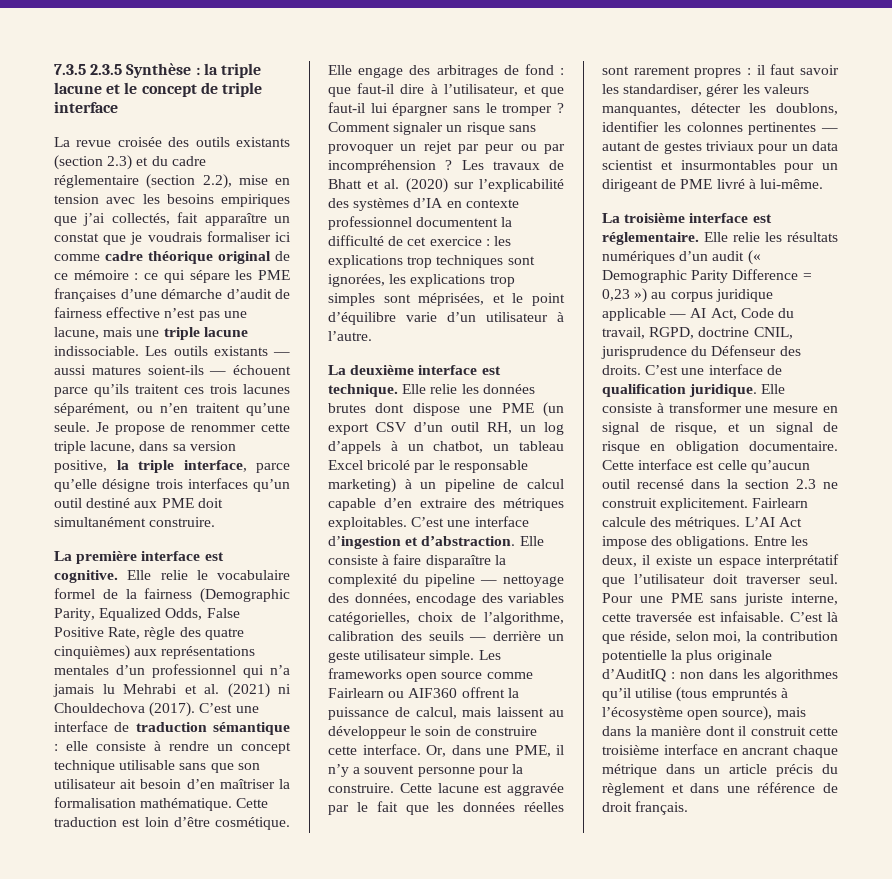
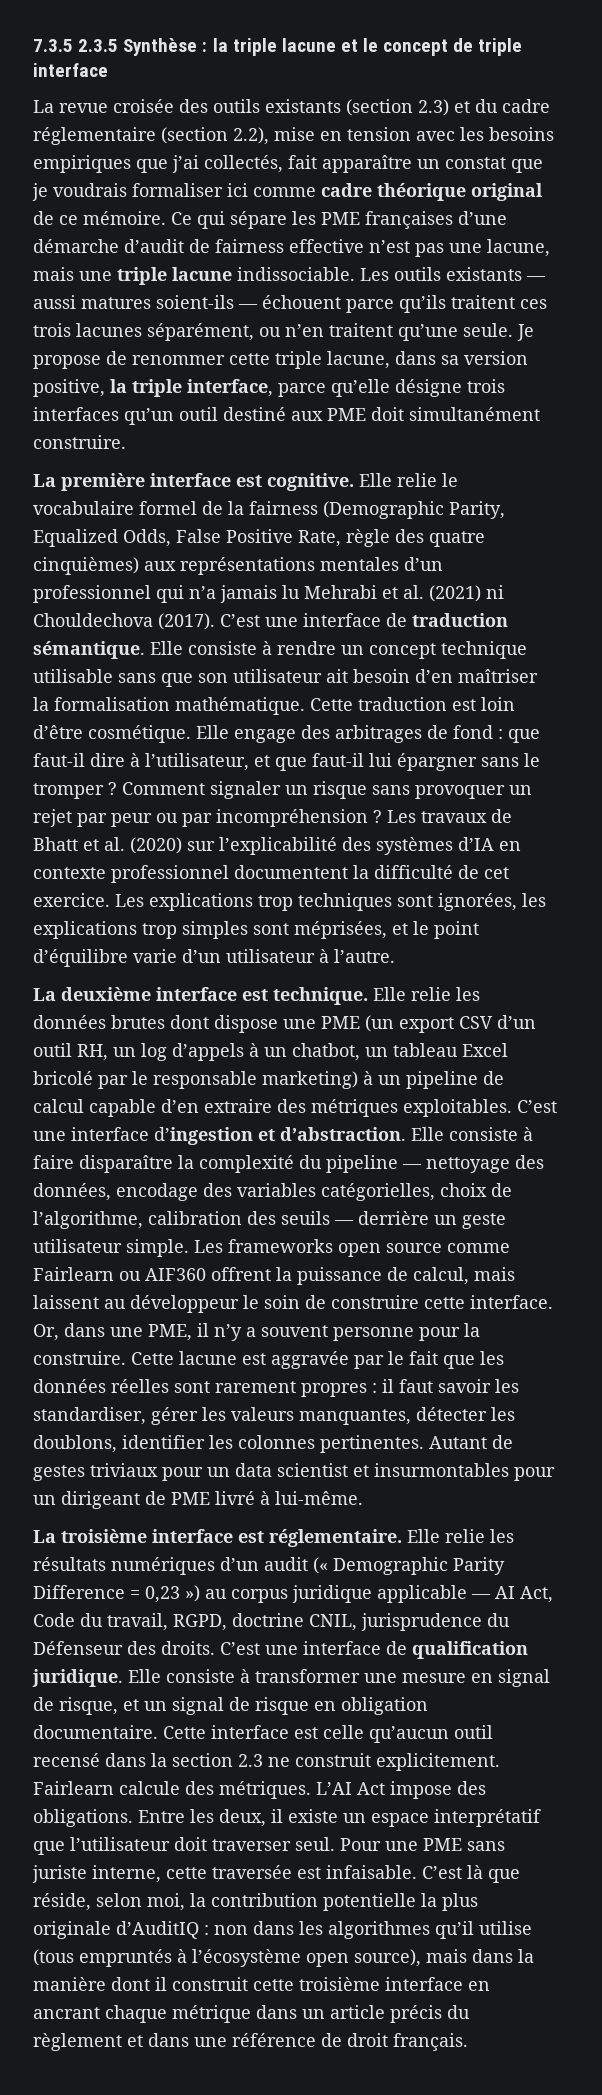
- La revue croisée des outils existants (section 2.3) et du cadre réglementaire (section 2.2), mise en tension avec les besoins empiriques que j’ai collectés, fait apparaître un constat que je voudrais formaliser ici comme cadre théorique original de ce mémoire : ce qui sépare les PME françaises d’une démarche d’audit de fairness effective n’est pas une lacune, mais une triple lacune indissociable.
+ La revue croisée des outils existants (section 2.3) et du cadre réglementaire (section 2.2), mise en tension avec les besoins empiriques que j’ai collectés, fait apparaître un constat que je voudrais formaliser ici comme cadre théorique original de ce mémoire. Ce qui sépare les PME françaises d’une démarche d’audit de fairness effective n’est pas une lacune, mais une triple lacune indissociable.
- C’est une interface de traduction sémantique : elle consiste à rendre un concept technique utilisable sans que son utilisateur ait besoin d’en maîtriser la formalisation mathématique.
+ C’est une interface de traduction sémantique. Elle consiste à rendre un concept technique utilisable sans que son utilisateur ait besoin d’en maîtriser la formalisation mathématique.
- Les travaux de Bhatt et al. (2020) sur l’explicabilité des systèmes d’IA en contexte professionnel documentent la difficulté de cet exercice : les explications trop techniques sont ignorées, les explications trop simples sont méprisées, et le point d’équilibre varie d’un utilisateur à l’autre.
+ Les travaux de Bhatt et al. (2020) sur l’explicabilité des systèmes d’IA en contexte professionnel documentent la difficulté de cet exercice. Les explications trop techniques sont ignorées, les explications trop simples sont méprisées, et le point d’équilibre varie d’un utilisateur à l’autre.
- Cette lacune est aggravée par le fait que les données réelles sont rarement propres : il faut savoir les standardiser, gérer les valeurs manquantes, détecter les doublons, identifier les colonnes pertinentes — autant de gestes triviaux pour un data scientist et insurmontables pour un dirigeant de PME livré à lui-même.
+ Cette lacune est aggravée par le fait que les données réelles sont rarement propres : il faut savoir les standardiser, gérer les valeurs manquantes, détecter les doublons, identifier les colonnes pertinentes. Autant de gestes triviaux pour un data scientist et insurmontables pour un dirigeant de PME livré à lui-même.

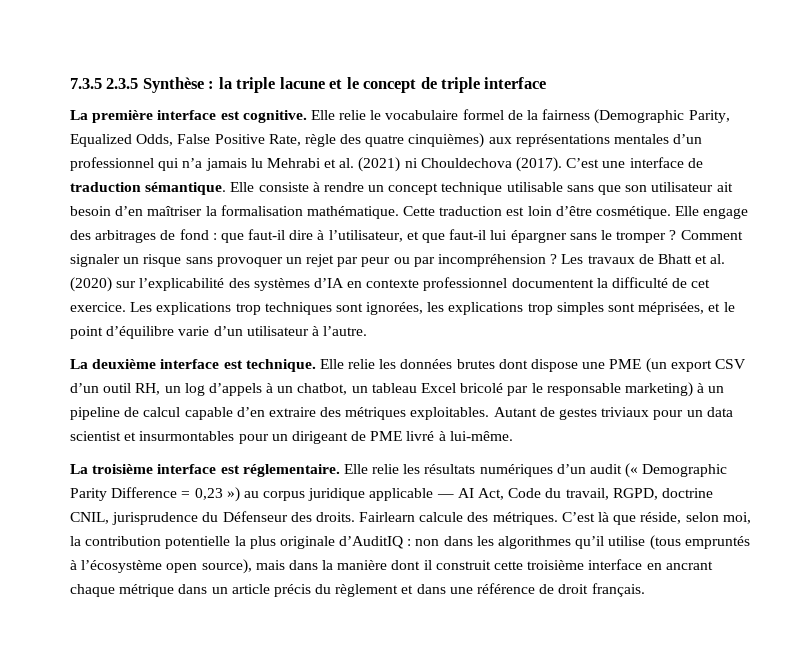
- La revue croisée des outils existants (section 2.3) et du cadre réglementaire (section 2.2), mise en tension avec les besoins empiriques que j’ai collectés, fait apparaître un constat que je voudrais formaliser ici comme cadre théorique original de ce mémoire. Ce qui sépare les PME françaises d’une démarche d’audit de fairness effective n’est pas une lacune, mais une triple lacune indissociable. Les outils existants — aussi matures soient-ils — échouent parce qu’ils traitent ces trois lacunes séparément, ou n’en traitent qu’une seule. Je propose de renommer cette triple lacune, dans sa version positive, la triple interface, parce qu’elle désigne trois interfaces qu’un outil destiné aux PME doit simultanément construire.
- C’est une interface d’ingestion et d’abstraction. Elle consiste à faire disparaître la complexité du pipeline — nettoyage des données, encodage des variables catégorielles, choix de l’algorithme, calibration des seuils — derrière un geste utilisateur simple. Les frameworks open source comme Fairlearn ou AIF360 offrent la puissance de calcul, mais laissent au développeur le soin de construire cette interface. Or, dans une PME, il n’y a souvent personne pour la construire. Cette lacune est aggravée par le fait que les données réelles sont rarement propres : il faut savoir les standardiser, gérer les valeurs manquantes, détecter les doublons, identifier les colonnes pertinentes.
- C’est une interface de qualification juridique. Elle consiste à transformer une mesure en signal de risque, et un signal de risque en obligation documentaire. Cette interface est celle qu’aucun outil recensé dans la section 2.3 ne construit explicitement. Fairlearn calcule des métriques. L’AI Act impose des obligations. Entre les deux, il existe un espace interprétatif que l’utilisateur doit traverser seul. Pour une PME sans juriste interne, cette traversée est infaisable.
+ Fairlearn calcule des métriques.

